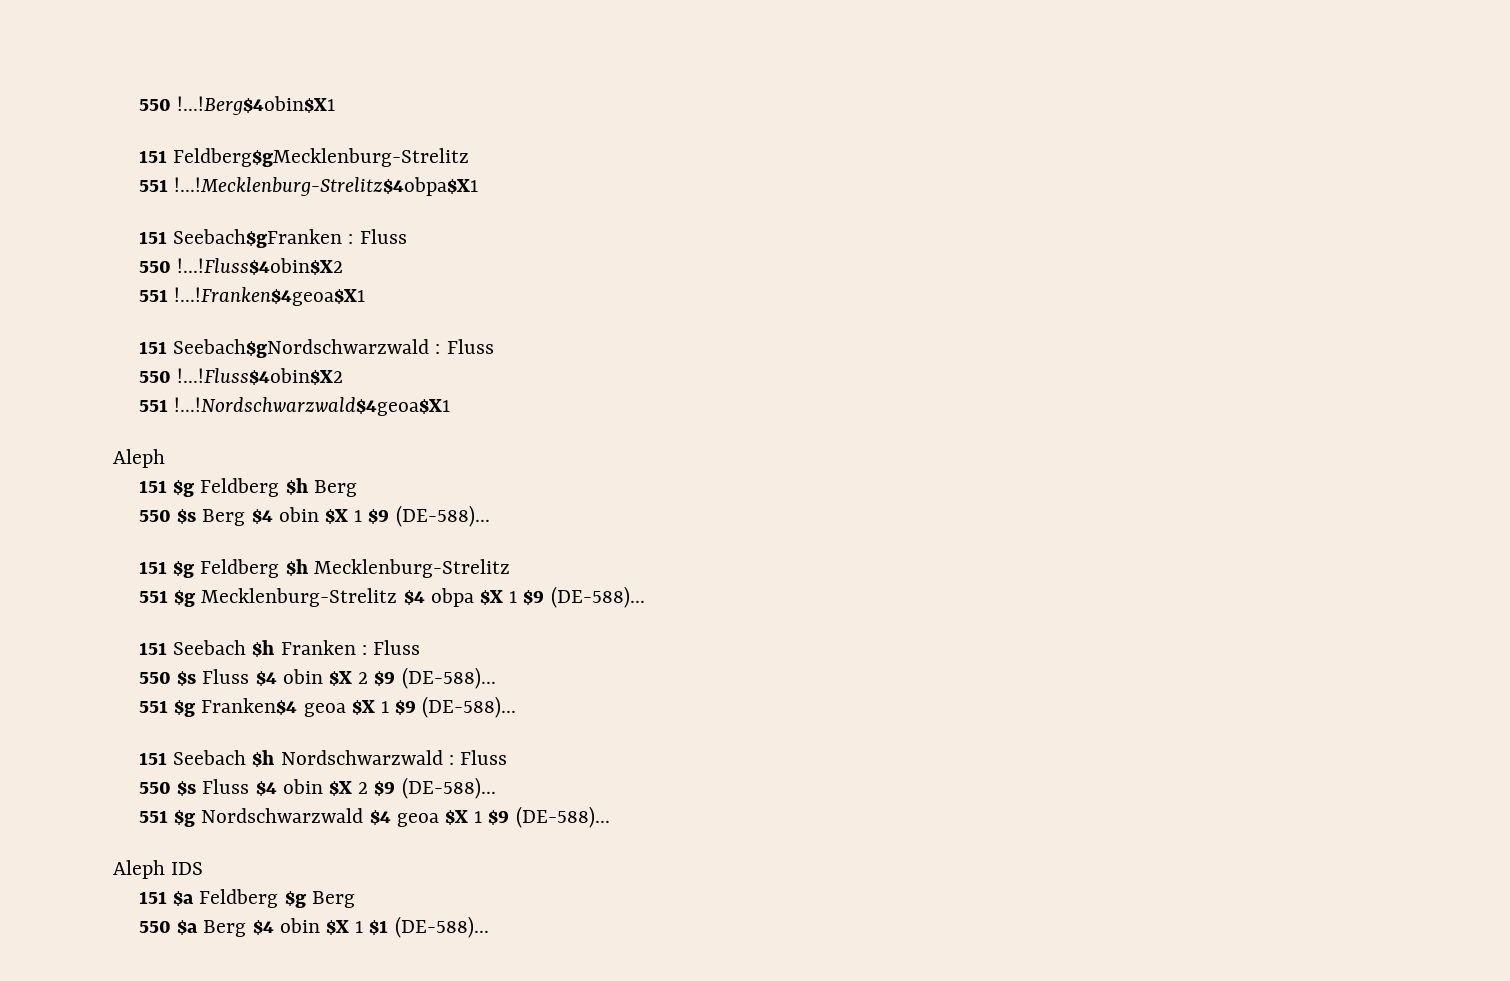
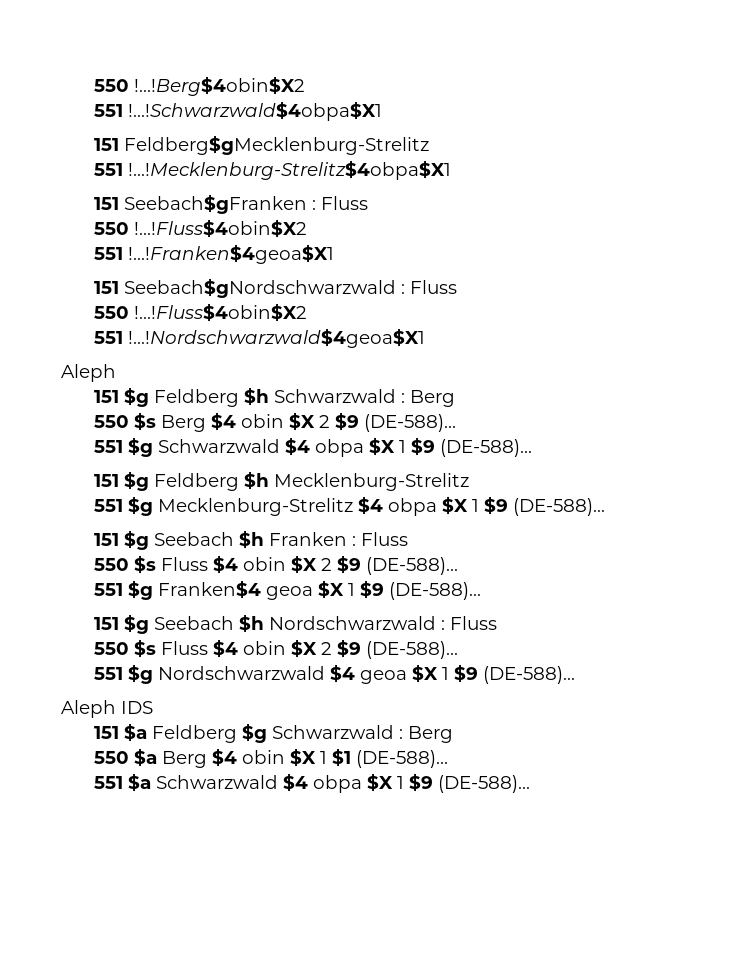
- 550 !...!Berg$4obin$X1
+ 550 !...!Berg$4obin$X2
+ 551 !...!Schwarzwald$4obpa$X1
- 151 $g Feldberg $h Berg
+ 151 $g Feldberg $h Schwarzwald : Berg
- 550 $s Berg $4 obin $X 1 $9 (DE-588)...
+ 550 $s Berg $4 obin $X 2 $9 (DE-588)...
+ 551 $g Schwarzwald $4 obpa $X 1 $9 (DE-588)...
- 151 Seebach $h Franken : Fluss
+ 151 $g Seebach $h Franken : Fluss
- 151 Seebach $h Nordschwarzwald : Fluss
+ 151 $g Seebach $h Nordschwarzwald : Fluss
- 151 $a Feldberg $g Berg
+ 151 $a Feldberg $g Schwarzwald : Berg
+ 551 $a Schwarzwald $4 obpa $X 1 $9 (DE-588)...

